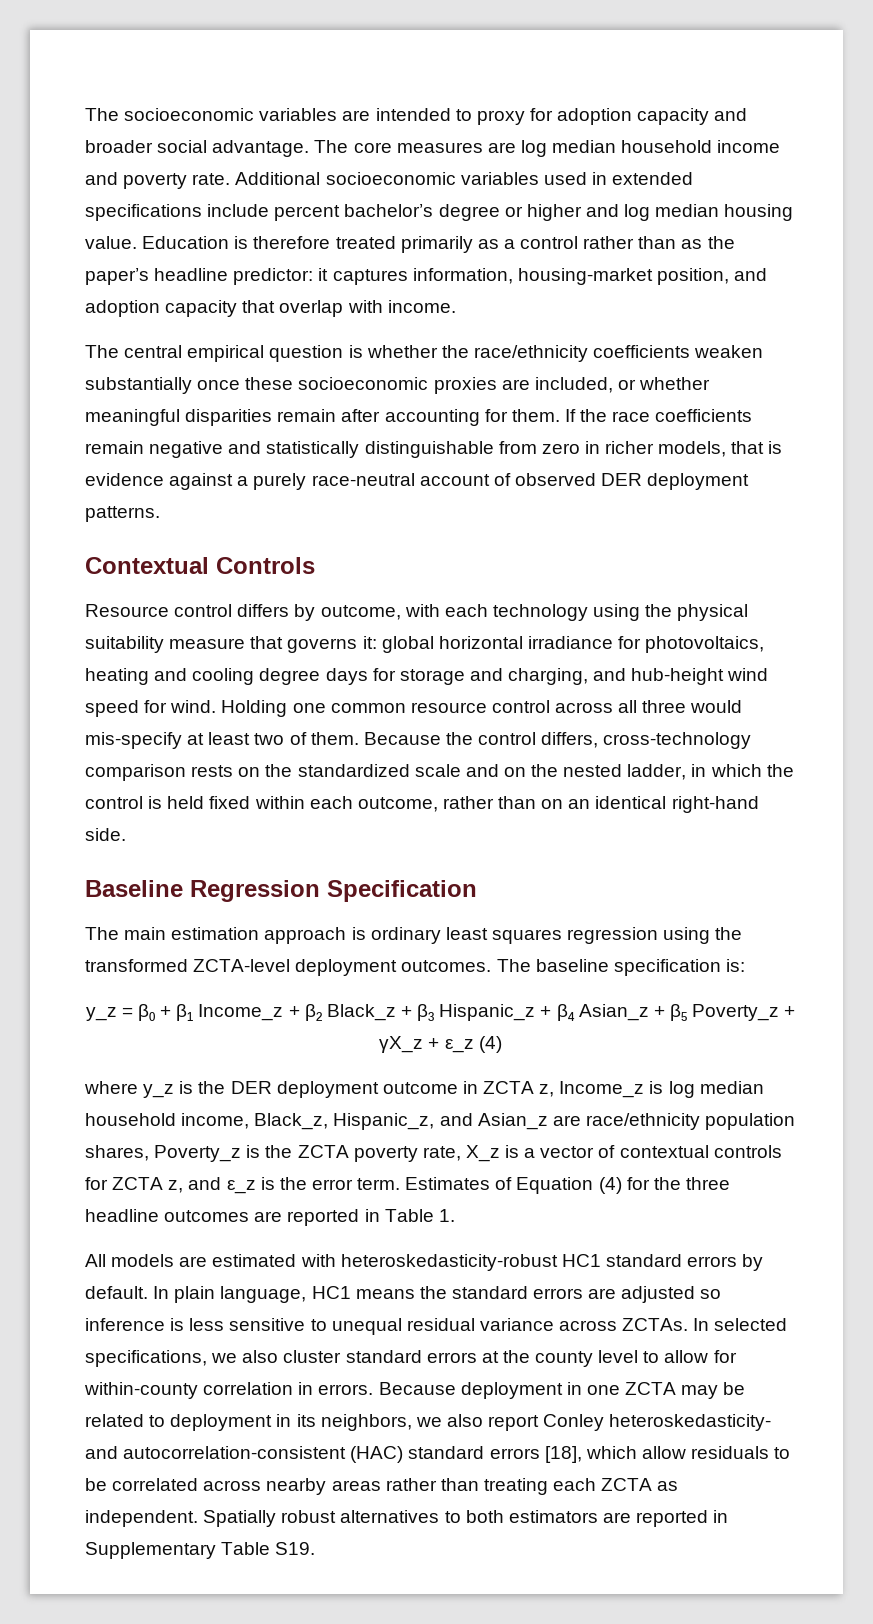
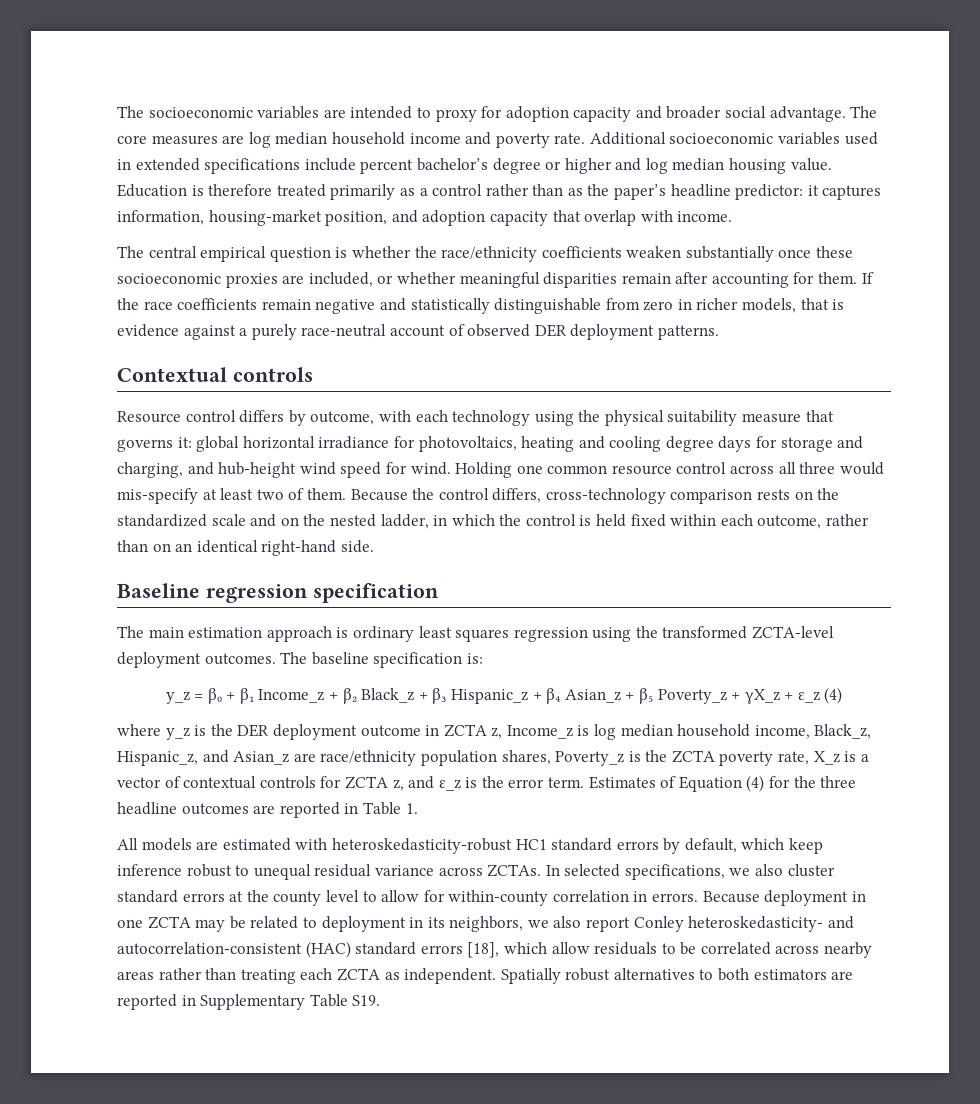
- Contextual Controls
+ Contextual controls
- Baseline Regression Specification
+ Baseline regression specification
- All models are estimated with heteroskedasticity-robust HC1 standard errors by default. In plain language, HC1 means the standard errors are adjusted so inference is less sensitive to unequal residual variance across ZCTAs.
+ All models are estimated with heteroskedasticity-robust HC1 standard errors by default, which keep inference robust to unequal residual variance across ZCTAs.

